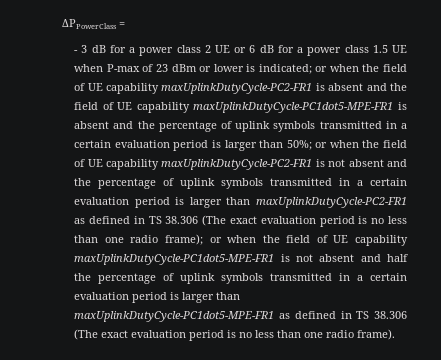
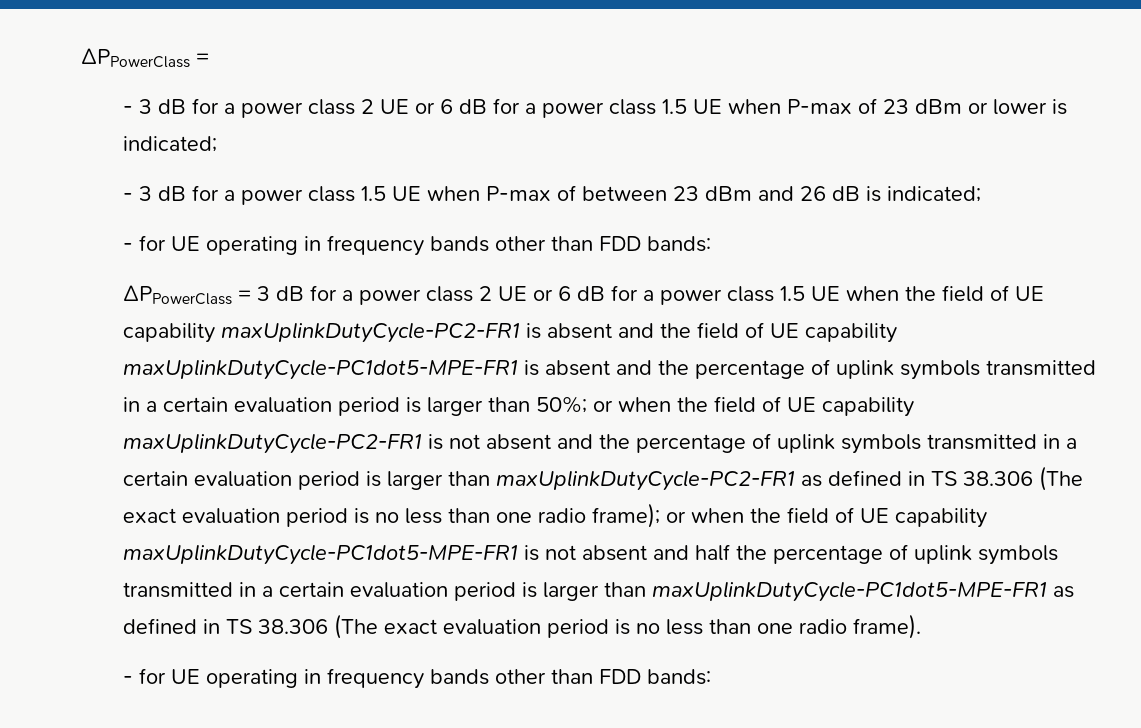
- - 3 dB for a power class 2 UE or 6 dB for a power class 1.5 UE when P-max of 23 dBm or lower is indicated; or when the field of UE capability maxUplinkDutyCycle-PC2-FR1 is absent and the field of UE capability maxUplinkDutyCycle-PC1dot5-MPE-FR1 is absent and the percentage of uplink symbols transmitted in a certain evaluation period is larger than 50%;
+ - 3 dB for a power class 2 UE or 6 dB for a power class 1.5 UE when P-max of 23 dBm or lower is indicated;
+ - 3 dB for a power class 1.5 UE when P-max of between 23 dBm and 26 dB is indicated;
+ - for UE operating in frequency bands other than FDD bands:
+ ΔPPowerClass = 3 dB for a power class 2 UE or 6 dB for a power class 1.5 UE when the field of UE capability maxUplinkDutyCycle-PC2-FR1 is absent and the field of UE capability maxUplinkDutyCycle-PC1dot5-MPE-FR1 is absent and the percentage of uplink symbols transmitted in a certain evaluation period is larger than 50%;
  or when the field of UE capability maxUplinkDutyCycle-PC1dot5-MPE-FR1 is not absent and half the percentage of uplink symbols transmitted in a certain evaluation period is larger than maxUplinkDutyCycle-PC1dot5-MPE-FR1 as defined in TS 38.306 (The exact evaluation period is no less than one radio frame).
+ - for UE operating in frequency bands other than FDD bands:

